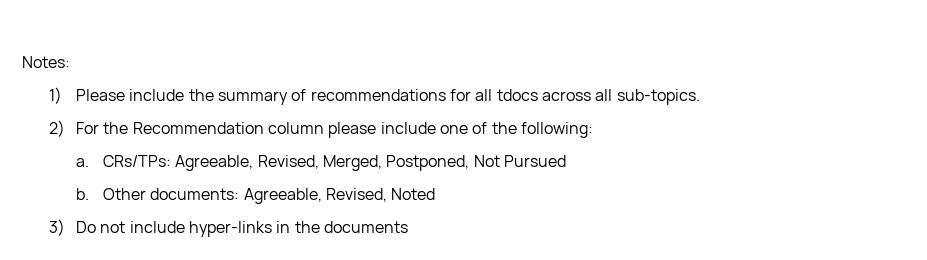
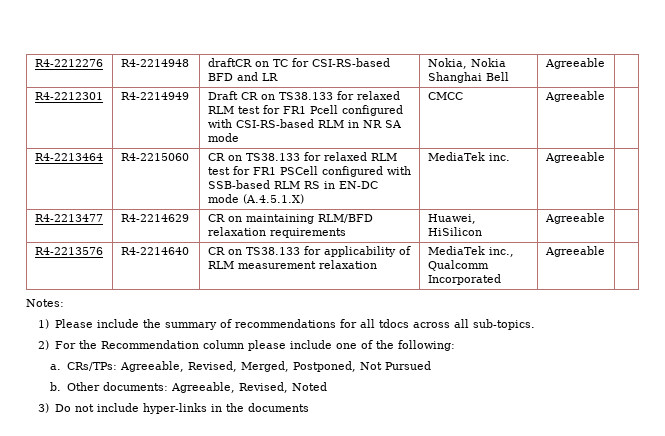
+ R4-2212276 | R4-2214948 | draftCR on TC for CSI-RS-based BFD and LR | Nokia, Nokia Shanghai Bell | Agreeable |
+ R4-2212301 | R4-2214949 | Draft CR on TS38.133 for relaxed RLM test for FR1 Pcell configured with CSI-RS-based RLM in NR SA mode | CMCC | Agreeable |
+ R4-2213464 | R4-2215060 | CR on TS38.133 for relaxed RLM test for FR1 PSCell configured with SSB-based RLM RS in EN-DC mode (A.4.5.1.X) | MediaTek inc. | Agreeable |
+ R4-2213477 | R4-2214629 | CR on maintaining RLM/BFD relaxation requirements | Huawei, HiSilicon | Agreeable |
+ R4-2213576 | R4-2214640 | CR on TS38.133 for applicability of RLM measurement relaxation | MediaTek inc., Qualcomm Incorporated | Agreeable |

